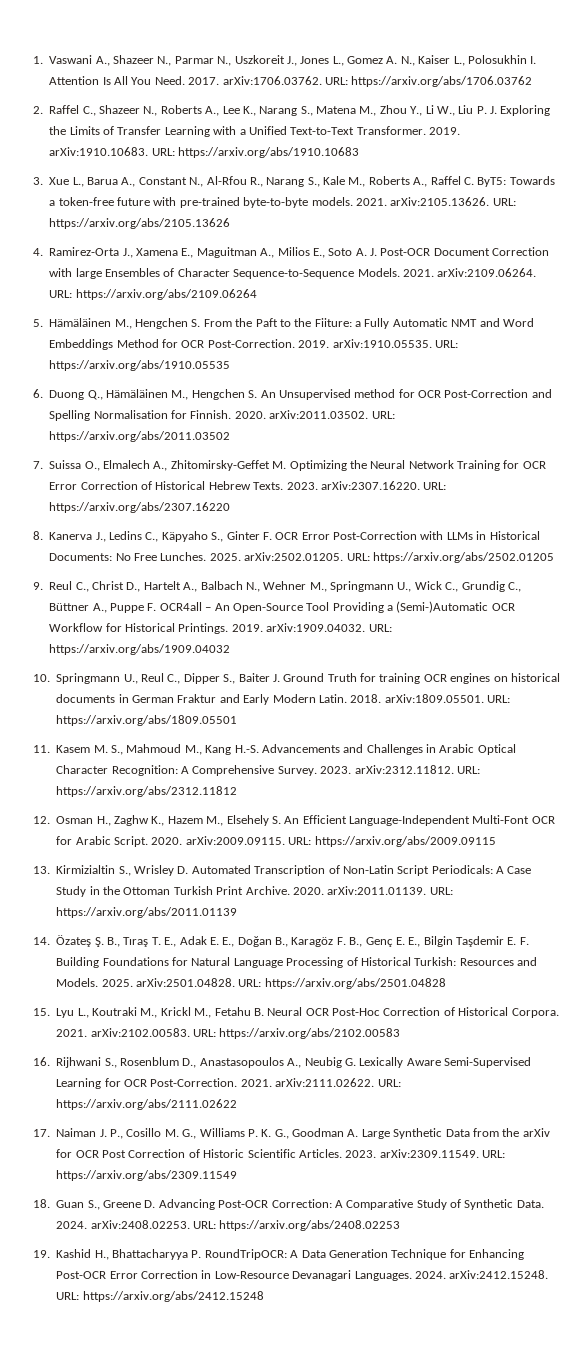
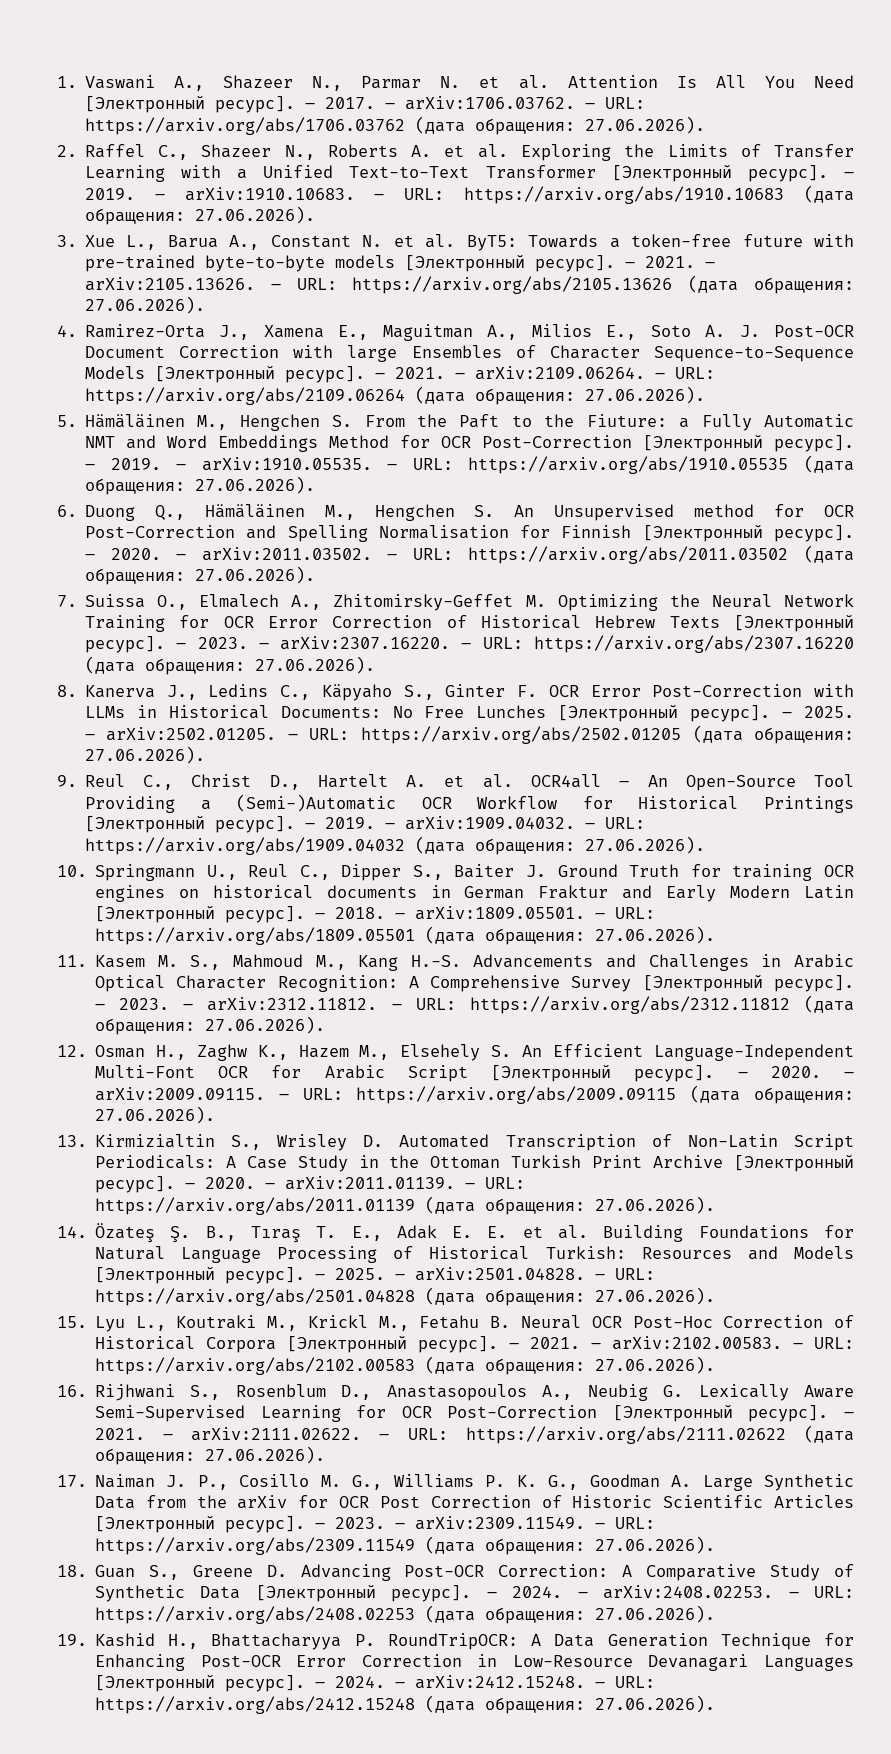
- 1. Vaswani A., Shazeer N., Parmar N., Uszkoreit J., Jones L., Gomez A. N., Kaiser L., Polosukhin I. Attention Is All You Need. 2017. arXiv:1706.03762. URL: https://arxiv.org/abs/1706.03762
+ 1. Vaswani A., Shazeer N., Parmar N. et al. Attention Is All You Need [Электронный ресурс]. – 2017. – arXiv:1706.03762. – URL: https://arxiv.org/abs/1706.03762 (дата обращения: 27.06.2026).
- 2. Raffel C., Shazeer N., Roberts A., Lee K., Narang S., Matena M., Zhou Y., Li W., Liu P. J. Exploring the Limits of Transfer Learning with a Unified Text-to-Text Transformer. 2019. arXiv:1910.10683. URL: https://arxiv.org/abs/1910.10683
+ 2. Raffel C., Shazeer N., Roberts A. et al. Exploring the Limits of Transfer Learning with a Unified Text-to-Text Transformer [Электронный ресурс]. – 2019. – arXiv:1910.10683. – URL: https://arxiv.org/abs/1910.10683 (дата обращения: 27.06.2026).
- 3. Xue L., Barua A., Constant N., Al-Rfou R., Narang S., Kale M., Roberts A., Raffel C. ByT5: Towards a token-free future with pre-trained byte-to-byte models. 2021. arXiv:2105.13626. URL: https://arxiv.org/abs/2105.13626
+ 3. Xue L., Barua A., Constant N. et al. ByT5: Towards a token-free future with pre-trained byte-to-byte models [Электронный ресурс]. – 2021. – arXiv:2105.13626. – URL: https://arxiv.org/abs/2105.13626 (дата обращения: 27.06.2026).
- 4. Ramirez-Orta J., Xamena E., Maguitman A., Milios E., Soto A. J. Post-OCR Document Correction with large Ensembles of Character Sequence-to-Sequence Models. 2021. arXiv:2109.06264. URL: https://arxiv.org/abs/2109.06264
+ 4. Ramirez-Orta J., Xamena E., Maguitman A., Milios E., Soto A. J. Post-OCR Document Correction with large Ensembles of Character Sequence-to-Sequence Models [Электронный ресурс]. – 2021. – arXiv:2109.06264. – URL: https://arxiv.org/abs/2109.06264 (дата обращения: 27.06.2026).
- 5. Hämäläinen M., Hengchen S. From the Paft to the Fiiture: a Fully Automatic NMT and Word Embeddings Method for OCR Post-Correction. 2019. arXiv:1910.05535. URL: https://arxiv.org/abs/1910.05535
+ 5. Hämäläinen M., Hengchen S. From the Paft to the Fiuture: a Fully Automatic NMT and Word Embeddings Method for OCR Post-Correction [Электронный ресурс]. – 2019. – arXiv:1910.05535. – URL: https://arxiv.org/abs/1910.05535 (дата обращения: 27.06.2026).
- 6. Duong Q., Hämäläinen M., Hengchen S. An Unsupervised method for OCR Post-Correction and Spelling Normalisation for Finnish. 2020. arXiv:2011.03502. URL: https://arxiv.org/abs/2011.03502
+ 6. Duong Q., Hämäläinen M., Hengchen S. An Unsupervised method for OCR Post-Correction and Spelling Normalisation for Finnish [Электронный ресурс]. – 2020. – arXiv:2011.03502. – URL: https://arxiv.org/abs/2011.03502 (дата обращения: 27.06.2026).
- 7. Suissa O., Elmalech A., Zhitomirsky-Geffet M. Optimizing the Neural Network Training for OCR Error Correction of Historical Hebrew Texts. 2023. arXiv:2307.16220. URL: https://arxiv.org/abs/2307.16220
+ 7. Suissa O., Elmalech A., Zhitomirsky-Geffet M. Optimizing the Neural Network Training for OCR Error Correction of Historical Hebrew Texts [Электронный ресурс]. – 2023. – arXiv:2307.16220. – URL: https://arxiv.org/abs/2307.16220 (дата обращения: 27.06.2026).
- 8. Kanerva J., Ledins C., Käpyaho S., Ginter F. OCR Error Post-Correction with LLMs in Historical Documents: No Free Lunches. 2025. arXiv:2502.01205. URL: https://arxiv.org/abs/2502.01205
+ 8. Kanerva J., Ledins C., Käpyaho S., Ginter F. OCR Error Post-Correction with LLMs in Historical Documents: No Free Lunches [Электронный ресурс]. – 2025. – arXiv:2502.01205. – URL: https://arxiv.org/abs/2502.01205 (дата обращения: 27.06.2026).
- 9. Reul C., Christ D., Hartelt A., Balbach N., Wehner M., Springmann U., Wick C., Grundig C., Büttner A., Puppe F. OCR4all – An Open-Source Tool Providing a (Semi-)Automatic OCR Workflow for Historical Printings. 2019. arXiv:1909.04032. URL: https://arxiv.org/abs/1909.04032
+ 9. Reul C., Christ D., Hartelt A. et al. OCR4all – An Open-Source Tool Providing a (Semi-)Automatic OCR Workflow for Historical Printings [Электронный ресурс]. – 2019. – arXiv:1909.04032. – URL: https://arxiv.org/abs/1909.04032 (дата обращения: 27.06.2026).
- 10. Springmann U., Reul C., Dipper S., Baiter J. Ground Truth for training OCR engines on historical documents in German Fraktur and Early Modern Latin. 2018. arXiv:1809.05501. URL: https://arxiv.org/abs/1809.05501
+ 10. Springmann U., Reul C., Dipper S., Baiter J. Ground Truth for training OCR engines on historical documents in German Fraktur and Early Modern Latin [Электронный ресурс]. – 2018. – arXiv:1809.05501. – URL: https://arxiv.org/abs/1809.05501 (дата обращения: 27.06.2026).
- 11. Kasem M. S., Mahmoud M., Kang H.-S. Advancements and Challenges in Arabic Optical Character Recognition: A Comprehensive Survey. 2023. arXiv:2312.11812. URL: https://arxiv.org/abs/2312.11812
+ 11. Kasem M. S., Mahmoud M., Kang H.-S. Advancements and Challenges in Arabic Optical Character Recognition: A Comprehensive Survey [Электронный ресурс]. – 2023. – arXiv:2312.11812. – URL: https://arxiv.org/abs/2312.11812 (дата обращения: 27.06.2026).
- 12. Osman H., Zaghw K., Hazem M., Elsehely S. An Efficient Language-Independent Multi-Font OCR for Arabic Script. 2020. arXiv:2009.09115. URL: https://arxiv.org/abs/2009.09115
+ 12. Osman H., Zaghw K., Hazem M., Elsehely S. An Efficient Language-Independent Multi-Font OCR for Arabic Script [Электронный ресурс]. – 2020. – arXiv:2009.09115. – URL: https://arxiv.org/abs/2009.09115 (дата обращения: 27.06.2026).
- 13. Kirmizialtin S., Wrisley D. Automated Transcription of Non-Latin Script Periodicals: A Case Study in the Ottoman Turkish Print Archive. 2020. arXiv:2011.01139. URL: https://arxiv.org/abs/2011.01139
+ 13. Kirmizialtin S., Wrisley D. Automated Transcription of Non-Latin Script Periodicals: A Case Study in the Ottoman Turkish Print Archive [Электронный ресурс]. – 2020. – arXiv:2011.01139. – URL: https://arxiv.org/abs/2011.01139 (дата обращения: 27.06.2026).
- 14. Özateş Ş. B., Tıraş T. E., Adak E. E., Doğan B., Karagöz F. B., Genç E. E., Bilgin Taşdemir E. F. Building Foundations for Natural Language Processing of Historical Turkish: Resources and Models. 2025. arXiv:2501.04828. URL: https://arxiv.org/abs/2501.04828
+ 14. Özateş Ş. B., Tıraş T. E., Adak E. E. et al. Building Foundations for Natural Language Processing of Historical Turkish: Resources and Models [Электронный ресурс]. – 2025. – arXiv:2501.04828. – URL: https://arxiv.org/abs/2501.04828 (дата обращения: 27.06.2026).
- 15. Lyu L., Koutraki M., Krickl M., Fetahu B. Neural OCR Post-Hoc Correction of Historical Corpora. 2021. arXiv:2102.00583. URL: https://arxiv.org/abs/2102.00583
+ 15. Lyu L., Koutraki M., Krickl M., Fetahu B. Neural OCR Post-Hoc Correction of Historical Corpora [Электронный ресурс]. – 2021. – arXiv:2102.00583. – URL: https://arxiv.org/abs/2102.00583 (дата обращения: 27.06.2026).
- 16. Rijhwani S., Rosenblum D., Anastasopoulos A., Neubig G. Lexically Aware Semi-Supervised Learning for OCR Post-Correction. 2021. arXiv:2111.02622. URL: https://arxiv.org/abs/2111.02622
+ 16. Rijhwani S., Rosenblum D., Anastasopoulos A., Neubig G. Lexically Aware Semi-Supervised Learning for OCR Post-Correction [Электронный ресурс]. – 2021. – arXiv:2111.02622. – URL: https://arxiv.org/abs/2111.02622 (дата обращения: 27.06.2026).
- 17. Naiman J. P., Cosillo M. G., Williams P. K. G., Goodman A. Large Synthetic Data from the arXiv for OCR Post Correction of Historic Scientific Articles. 2023. arXiv:2309.11549. URL: https://arxiv.org/abs/2309.11549
+ 17. Naiman J. P., Cosillo M. G., Williams P. K. G., Goodman A. Large Synthetic Data from the arXiv for OCR Post Correction of Historic Scientific Articles [Электронный ресурс]. – 2023. – arXiv:2309.11549. – URL: https://arxiv.org/abs/2309.11549 (дата обращения: 27.06.2026).
- 18. Guan S., Greene D. Advancing Post-OCR Correction: A Comparative Study of Synthetic Data. 2024. arXiv:2408.02253. URL: https://arxiv.org/abs/2408.02253
+ 18. Guan S., Greene D. Advancing Post-OCR Correction: A Comparative Study of Synthetic Data [Электронный ресурс]. – 2024. – arXiv:2408.02253. – URL: https://arxiv.org/abs/2408.02253 (дата обращения: 27.06.2026).
- 19. Kashid H., Bhattacharyya P. RoundTripOCR: A Data Generation Technique for Enhancing Post-OCR Error Correction in Low-Resource Devanagari Languages. 2024. arXiv:2412.15248. URL: https://arxiv.org/abs/2412.15248
+ 19. Kashid H., Bhattacharyya P. RoundTripOCR: A Data Generation Technique for Enhancing Post-OCR Error Correction in Low-Resource Devanagari Languages [Электронный ресурс]. – 2024. – arXiv:2412.15248. – URL: https://arxiv.org/abs/2412.15248 (дата обращения: 27.06.2026).

